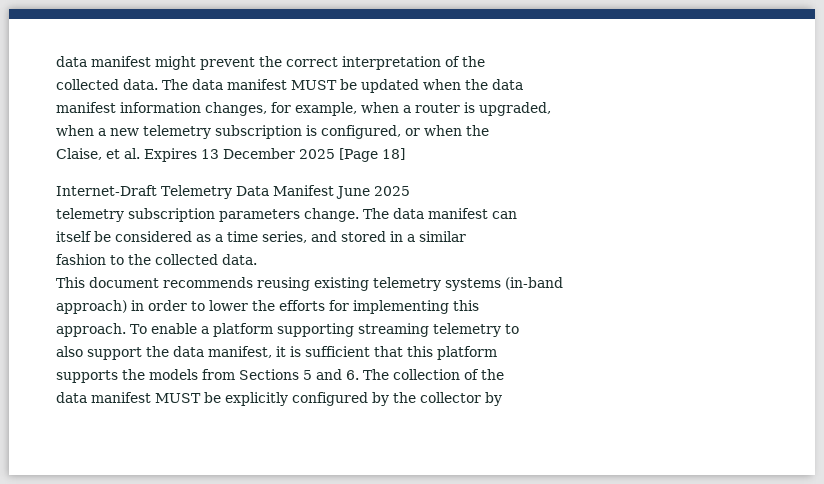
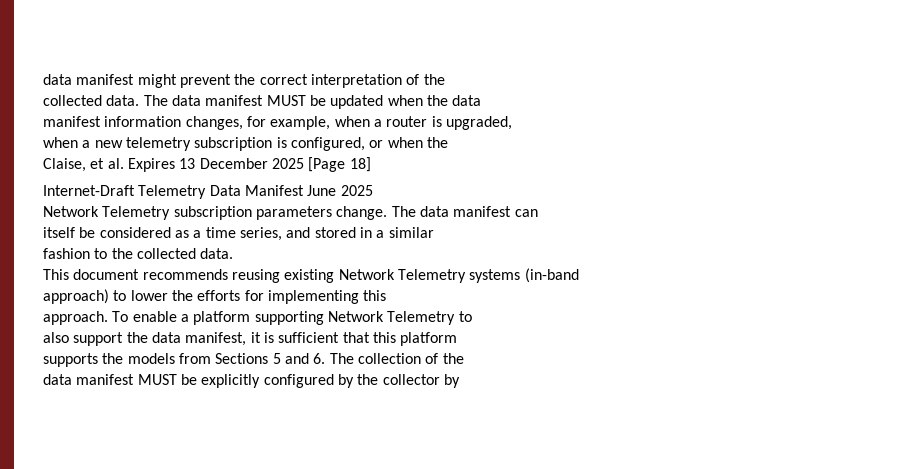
- telemetry subscription parameters change.
+ Network Telemetry subscription parameters change.
- This document recommends reusing existing telemetry systems (in-band
+ This document recommends reusing existing Network Telemetry systems (in-band
- approach) in order to lower the efforts for implementing this
+ approach) to lower the efforts for implementing this
- To enable a platform supporting streaming telemetry to
+ To enable a platform supporting Network Telemetry to

